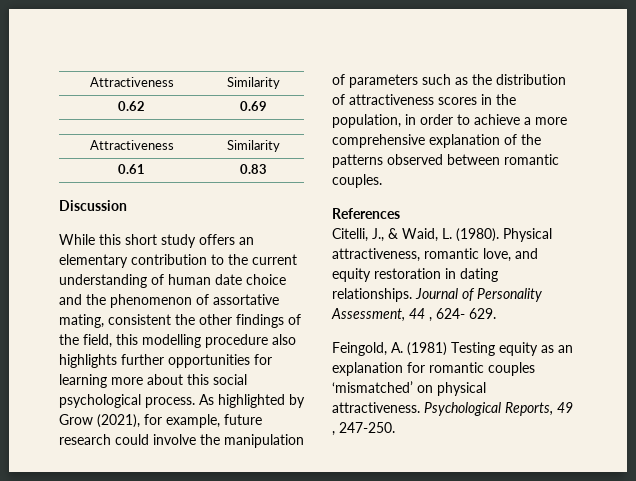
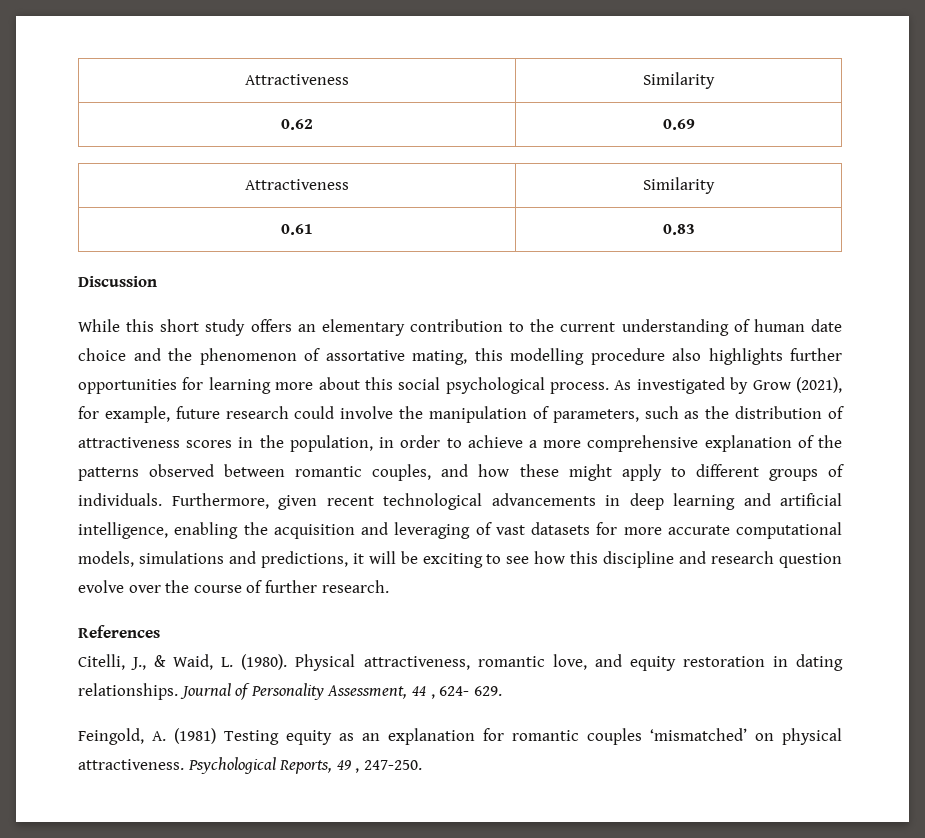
- While this short study offers an elementary contribution to the current understanding of human date choice and the phenomenon of assortative mating, consistent the other findings of the field, this modelling procedure also highlights further opportunities for learning more about this social psychological process.
+ While this short study offers an elementary contribution to the current understanding of human date choice and the phenomenon of assortative mating, this modelling procedure also highlights further opportunities for learning more about this social psychological process.
- As highlighted by Grow (2021), for example, future research could involve the manipulation of parameters such as the distribution of attractiveness scores in the population, in order to achieve a more comprehensive explanation of the patterns observed between romantic couples.
+ As investigated by Grow (2021), for example, future research could involve the manipulation of parameters, such as the distribution of attractiveness scores in the population, in order to achieve a more comprehensive explanation of the patterns observed between romantic couples, and how these might apply to different groups of individuals. Furthermore, given recent technological advancements in deep learning and artificial intelligence, enabling the acquisition and leveraging of vast datasets for more accurate computational models, simulations and predictions, it will be exciting to see how this discipline and research question evolve over the course of further research.

